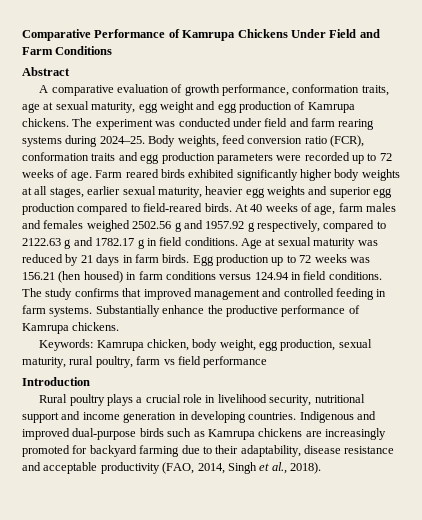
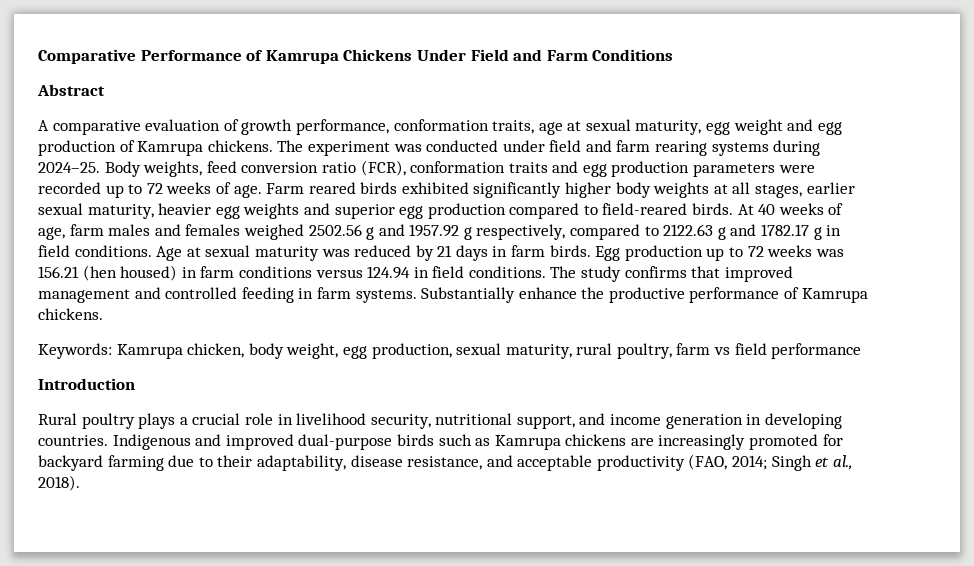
- Rural poultry plays a crucial role in livelihood security, nutritional support and income generation in developing countries.
+ Rural poultry plays a crucial role in livelihood security, nutritional support, and income generation in developing countries.
- Indigenous and improved dual-purpose birds such as Kamrupa chickens are increasingly promoted for backyard farming due to their adaptability, disease resistance and acceptable productivity (FAO, 2014, Singh et al., 2018).
+ Indigenous and improved dual-purpose birds such as Kamrupa chickens are increasingly promoted for backyard farming due to their adaptability, disease resistance, and acceptable productivity (FAO, 2014; Singh et al., 2018).

